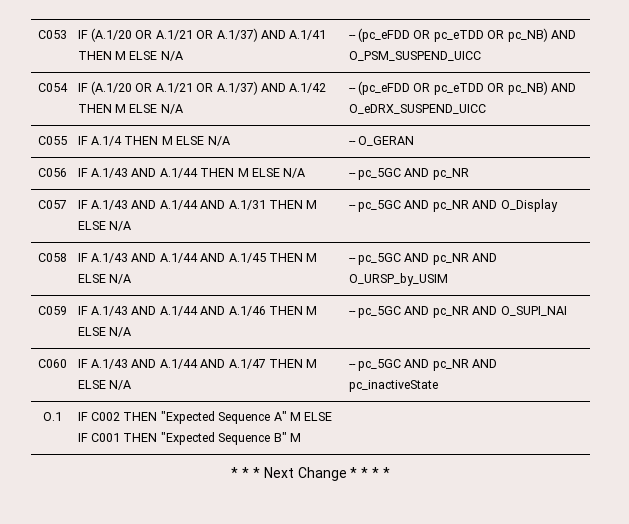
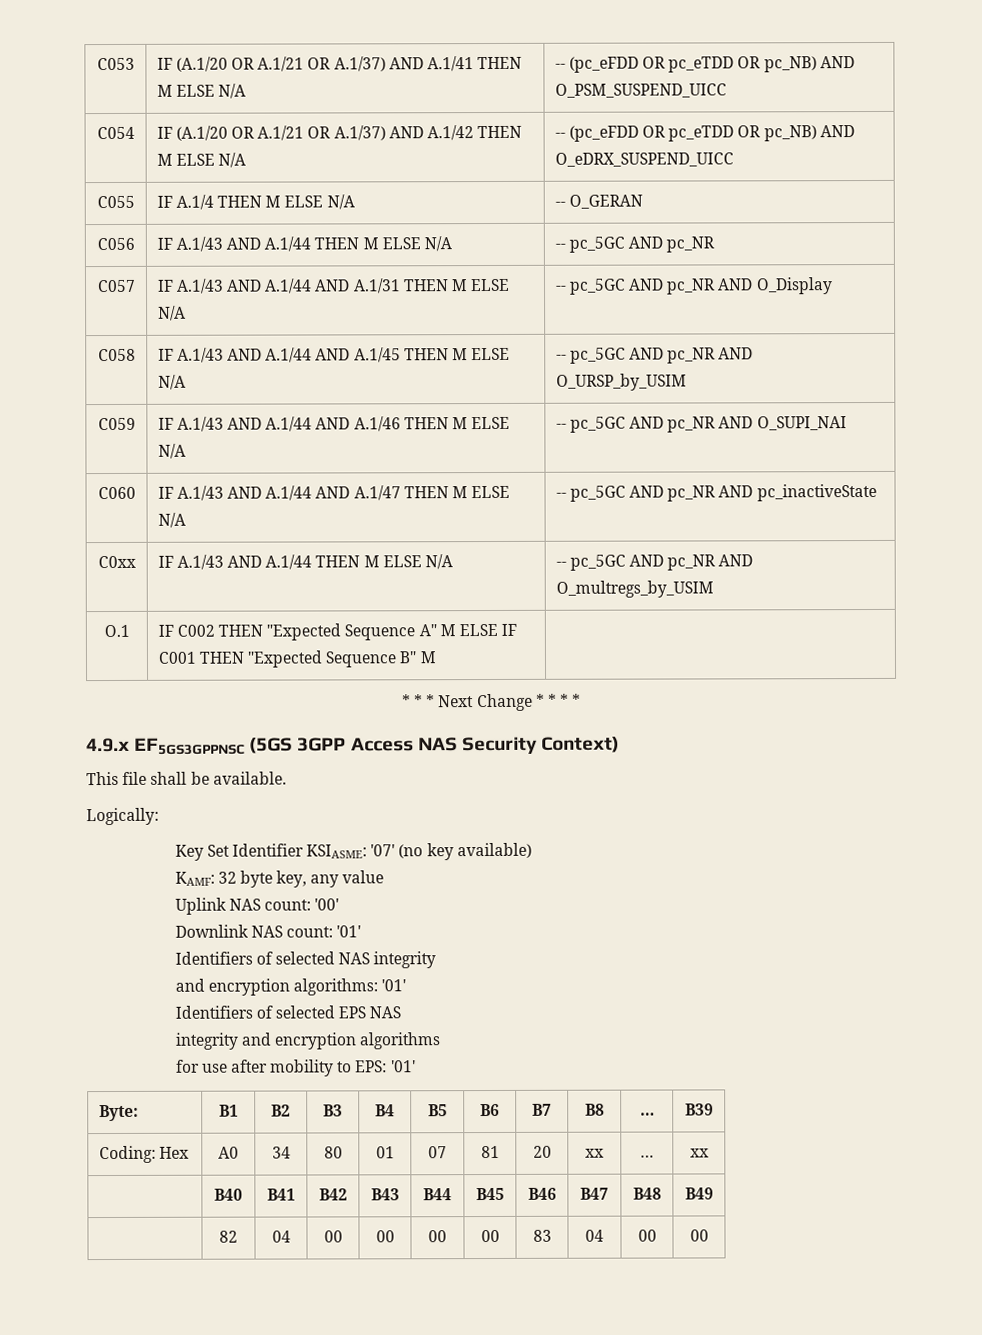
+ C0xx | IF A.1/43 AND A.1/44 THEN M ELSE N/A | -- pc_5GC AND pc_NR AND O_multregs_by_USIM
+ 4.9.x EF5GS3GPPNSC (5GS 3GPP Access NAS Security Context)
+ This file shall be available.
+ Logically:
+ Key Set Identifier KSIASME: '07' (no key available)
+ KAMF: 32 byte key, any value
+ Uplink NAS count: '00'
+ Downlink NAS count: '01'
+ Identifiers of selected NAS integrity
+ and encryption algorithms: '01'
+ Identifiers of selected EPS NAS
+ integrity and encryption algorithms
+ for use after mobility to EPS: '01'
+ Byte: | B1 | B2 | B3 | B4 | B5 | B6 | B7 | B8 | … | B39
+ Coding: Hex | A0 | 34 | 80 | 01 | 07 | 81 | 20 | xx | … | xx
+ | B40 | B41 | B42 | B43 | B44 | B45 | B46 | B47 | B48 | B49
+ | 82 | 04 | 00 | 00 | 00 | 00 | 83 | 04 | 00 | 00

